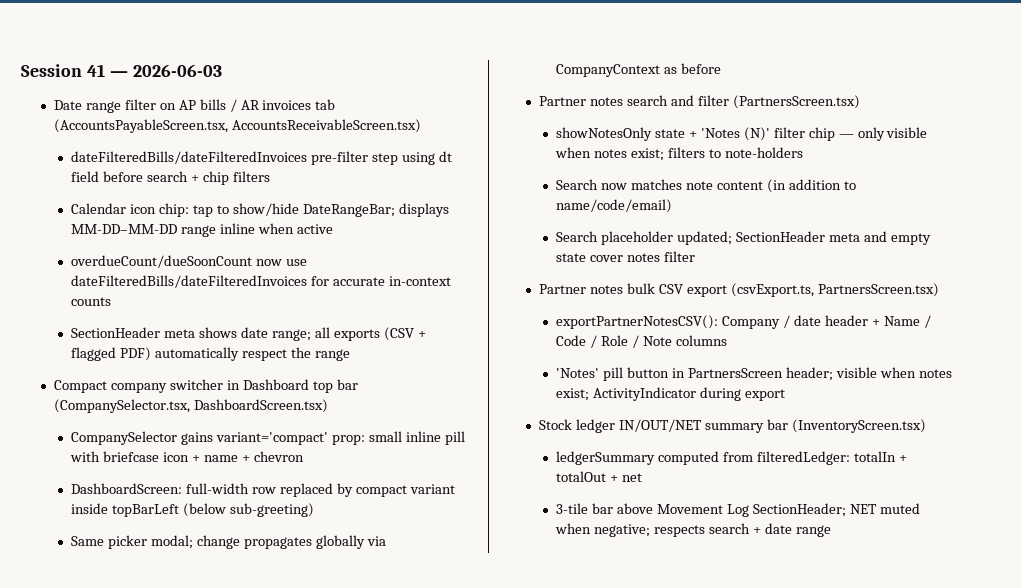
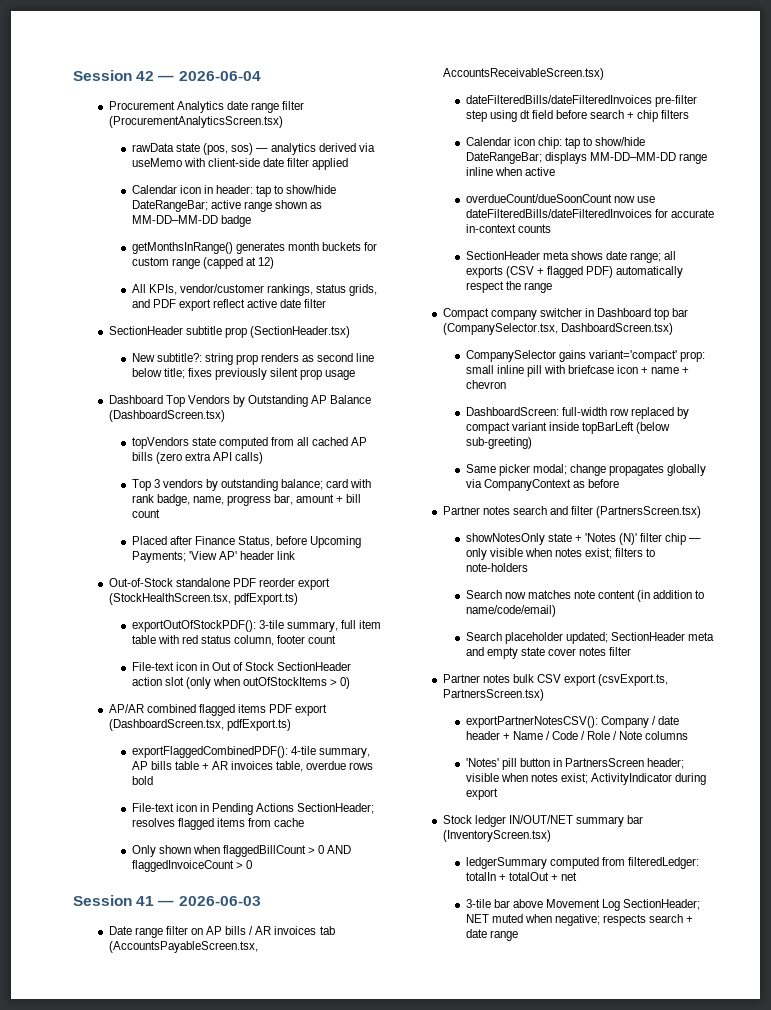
+ Session 42 — 2026-06-04
+ Procurement Analytics date range filter (ProcurementAnalyticsScreen.tsx)
+ rawData state (pos, sos) — analytics derived via useMemo with client-side date filter applied
+ Calendar icon in header: tap to show/hide DateRangeBar; active range shown as MM-DD–MM-DD badge
+ getMonthsInRange() generates month buckets for custom range (capped at 12)
+ All KPIs, vendor/customer rankings, status grids, and PDF export reflect active date filter
+ SectionHeader subtitle prop (SectionHeader.tsx)
+ New subtitle?: string prop renders as second line below title; fixes previously silent prop usage
+ Dashboard Top Vendors by Outstanding AP Balance (DashboardScreen.tsx)
+ topVendors state computed from all cached AP bills (zero extra API calls)
+ Top 3 vendors by outstanding balance; card with rank badge, name, progress bar, amount + bill count
+ Placed after Finance Status, before Upcoming Payments; 'View AP' header link
+ Out-of-Stock standalone PDF reorder export (StockHealthScreen.tsx, pdfExport.ts)
+ exportOutOfStockPDF(): 3-tile summary, full item table with red status column, footer count
+ File-text icon in Out of Stock SectionHeader action slot (only when outOfStockItems > 0)
+ AP/AR combined flagged items PDF export (DashboardScreen.tsx, pdfExport.ts)
+ exportFlaggedCombinedPDF(): 4-tile summary, AP bills table + AR invoices table, overdue rows bold
+ File-text icon in Pending Actions SectionHeader; resolves flagged items from cache
+ Only shown when flaggedBillCount > 0 AND flaggedInvoiceCount > 0

